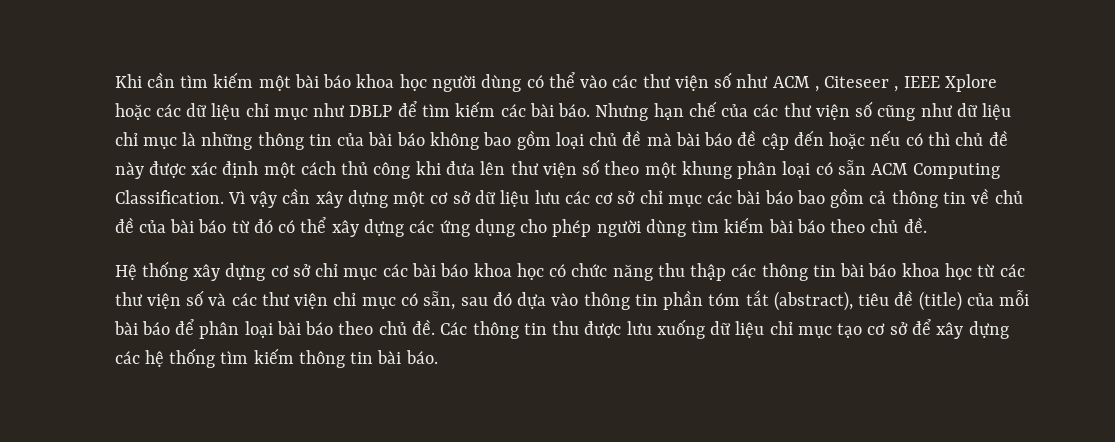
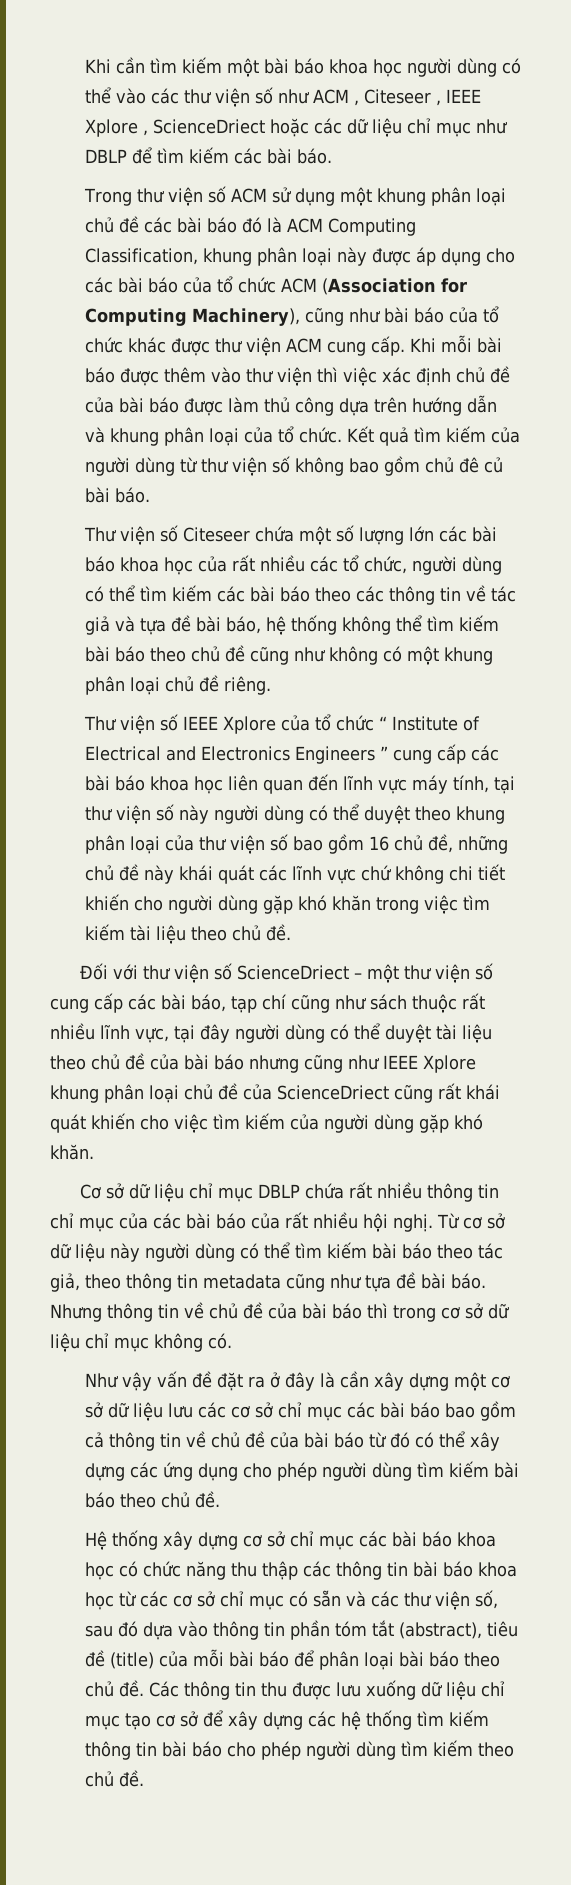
- Khi cần tìm kiếm một bài báo khoa học người dùng có thể vào các thư viện số như ACM , Citeseer , IEEE Xplore hoặc các dữ liệu chỉ mục như DBLP để tìm kiếm các bài báo. Nhưng hạn chế của các thư viện số cũng như dữ liệu chỉ mục là những thông tin của bài báo không bao gồm loại chủ đề mà bài báo đề cập đến hoặc nếu có thì chủ đề này được xác định một cách thủ công khi đưa lên thư viện số theo một khung phân loại có sẵn ACM Computing Classification. Vì vậy cần xây dựng một cơ sở dữ liệu lưu các cơ sở chỉ mục các bài báo bao gồm cả thông tin về chủ đề của bài báo từ đó có thể xây dựng các ứng dụng cho phép người dùng tìm kiếm bài báo theo chủ đề.
+ Khi cần tìm kiếm một bài báo khoa học người dùng có thể vào các thư viện số như ACM , Citeseer , IEEE Xplore , ScienceDriect hoặc các dữ liệu chỉ mục như DBLP để tìm kiếm các bài báo.
+ Trong thư viện số ACM sử dụng một khung phân loại chủ đề các bài báo đó là ACM Computing Classification, khung phân loại này được áp dụng cho các bài báo của tổ chức ACM (Association for Computing Machinery), cũng như bài báo của tổ chức khác được thư viện ACM cung cấp. Khi mỗi bài báo được thêm vào thư viện thì việc xác định chủ đề của bài báo được làm thủ công dựa trên hướng dẫn và khung phân loại của tổ chức. Kết quả tìm kiếm của người dùng từ thư viện số không bao gồm chủ đê củ bài báo.
+ Thư viện số Citeseer chứa một số lượng lớn các bài báo khoa học của rất nhiều các tổ chức, người dùng có thể tìm kiếm các bài báo theo các thông tin về tác giả và tựa đề bài báo, hệ thống không thể tìm kiếm bài báo theo chủ đề cũng như không có một khung phân loại chủ đề riêng.
+ Thư viện số IEEE Xplore của tổ chức “ Institute of Electrical and Electronics Engineers ” cung cấp các bài báo khoa học liên quan đến lĩnh vực máy tính, tại thư viện số này người dùng có thể duyệt theo khung phân loại của thư viện số bao gồm 16 chủ đề, những chủ đề này khái quát các lĩnh vực chứ không chi tiết khiến cho người dùng gặp khó khăn trong việc tìm kiếm tài liệu theo chủ đề.
+ Đối với thư viện số ScienceDriect – một thư viện số cung cấp các bài báo, tạp chí cũng như sách thuộc rất nhiều lĩnh vực, tại đây người dùng có thể duyệt tài liệu theo chủ đề của bài báo nhưng cũng như IEEE Xplore khung phân loại chủ đề của ScienceDriect cũng rất khái quát khiến cho việc tìm kiếm của người dùng gặp khó khăn.
+ Cơ sở dữ liệu chỉ mục DBLP chứa rất nhiều thông tin chỉ mục của các bài báo của rất nhiều hội nghị. Từ cơ sở dữ liệu này người dùng có thể tìm kiếm bài báo theo tác giả, theo thông tin metadata cũng như tựa đề bài báo. Nhưng thông tin về chủ đề của bài báo thì trong cơ sở dữ liệu chỉ mục không có.
+ Như vậy vấn đề đặt ra ở đây là cần xây dựng một cơ sở dữ liệu lưu các cơ sở chỉ mục các bài báo bao gồm cả thông tin về chủ đề của bài báo từ đó có thể xây dựng các ứng dụng cho phép người dùng tìm kiếm bài báo theo chủ đề.
- Hệ thống xây dựng cơ sở chỉ mục các bài báo khoa học có chức năng thu thập các thông tin bài báo khoa học từ các thư viện số và các thư viện chỉ mục có sẵn, sau đó dựa vào thông tin phần tóm tắt (abstract), tiêu đề (title) của mỗi bài báo để phân loại bài báo theo chủ đề.
+ Hệ thống xây dựng cơ sở chỉ mục các bài báo khoa học có chức năng thu thập các thông tin bài báo khoa học từ các cơ sở chỉ mục có sẵn và các thư viện số, sau đó dựa vào thông tin phần tóm tắt (abstract), tiêu đề (title) của mỗi bài báo để phân loại bài báo theo chủ đề.
- Các thông tin thu được lưu xuống dữ liệu chỉ mục tạo cơ sở để xây dựng các hệ thống tìm kiếm thông tin bài báo.
+ Các thông tin thu được lưu xuống dữ liệu chỉ mục tạo cơ sở để xây dựng các hệ thống tìm kiếm thông tin bài báo cho phép người dùng tìm kiếm theo chủ đề.

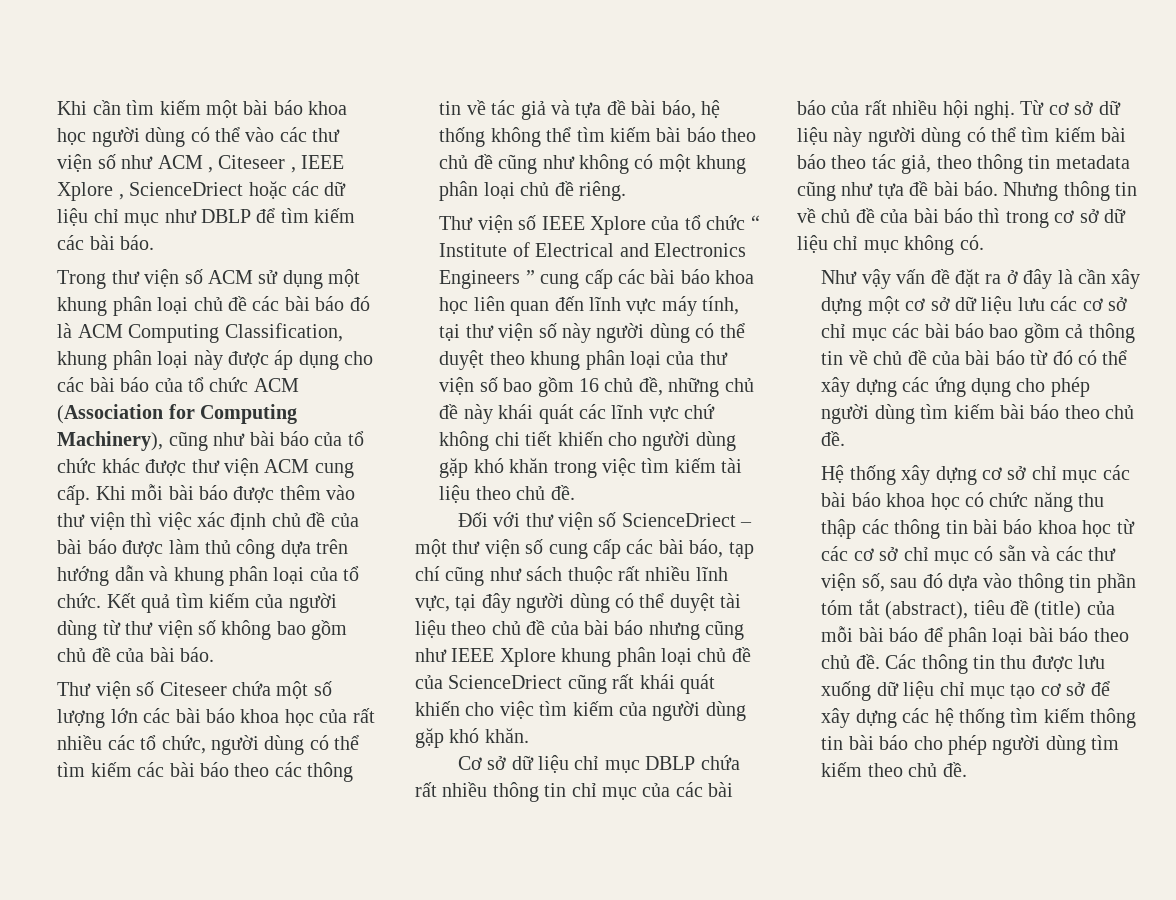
- Kết quả tìm kiếm của người dùng từ thư viện số không bao gồm chủ đê củ bài báo.
+ Kết quả tìm kiếm của người dùng từ thư viện số không bao gồm chủ đề của bài báo.

